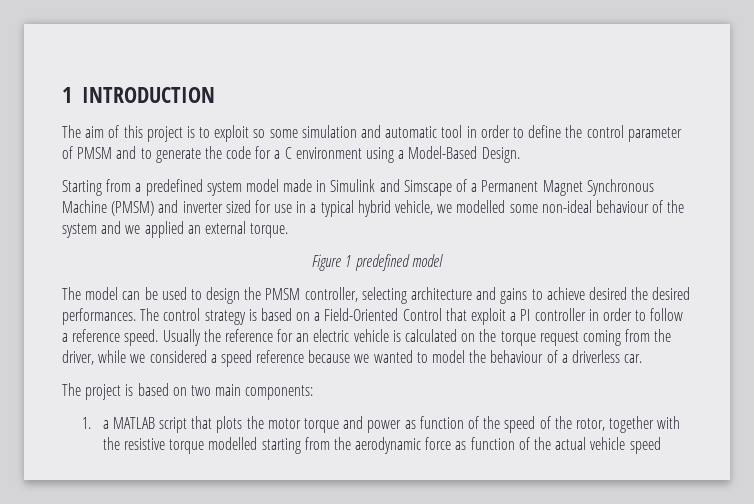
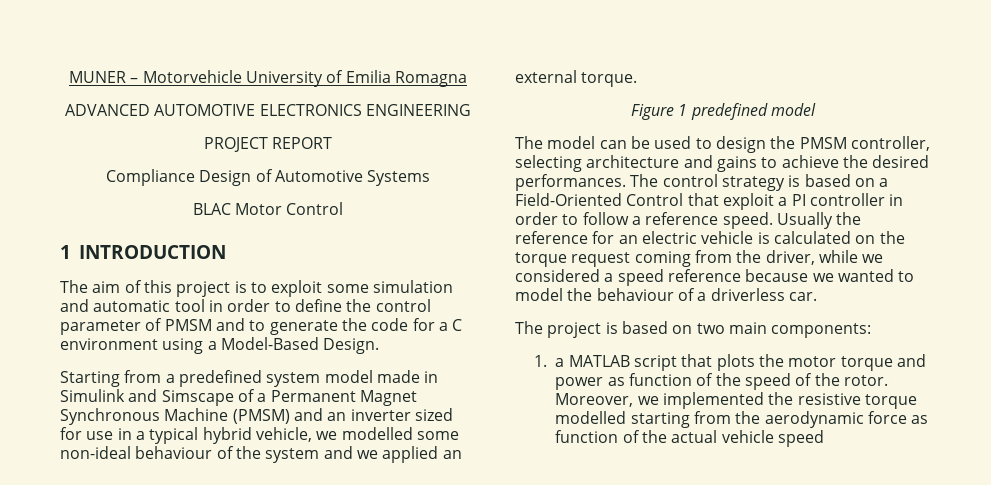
+ MUNER – Motorvehicle University of Emilia Romagna
+ ADVANCED AUTOMOTIVE ELECTRONICS ENGINEERING
+ PROJECT REPORT
+ Compliance Design of Automotive Systems
+ BLAC Motor Control
- The aim of this project is to exploit so some simulation and automatic tool in order to define the control parameter of PMSM and to generate the code for a C environment using a Model-Based Design.
+ The aim of this project is to exploit some simulation and automatic tool in order to define the control parameter of PMSM and to generate the code for a C environment using a Model-Based Design.
- Starting from a predefined system model made in Simulink and Simscape of a Permanent Magnet Synchronous Machine (PMSM) and inverter sized for use in a typical hybrid vehicle, we modelled some non-ideal behaviour of the system and we applied an external torque.
+ Starting from a predefined system model made in Simulink and Simscape of a Permanent Magnet Synchronous Machine (PMSM) and an inverter sized for use in a typical hybrid vehicle, we modelled some non-ideal behaviour of the system and we applied an external torque.
- The model can be used to design the PMSM controller, selecting architecture and gains to achieve desired the desired performances.
+ The model can be used to design the PMSM controller, selecting architecture and gains to achieve the desired performances.
- 1. a MATLAB script that plots the motor torque and power as function of the speed of the rotor, together with the resistive torque modelled starting from the aerodynamic force as function of the actual vehicle speed
+ 1. a MATLAB script that plots the motor torque and power as function of the speed of the rotor. Moreover, we implemented the resistive torque modelled starting from the aerodynamic force as function of the actual vehicle speed

